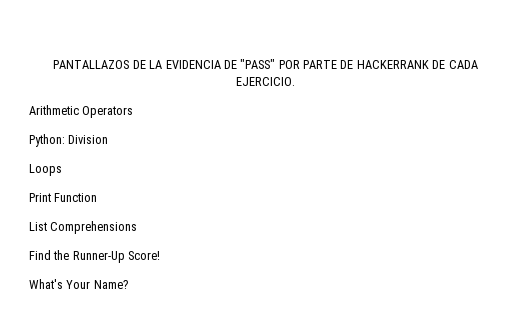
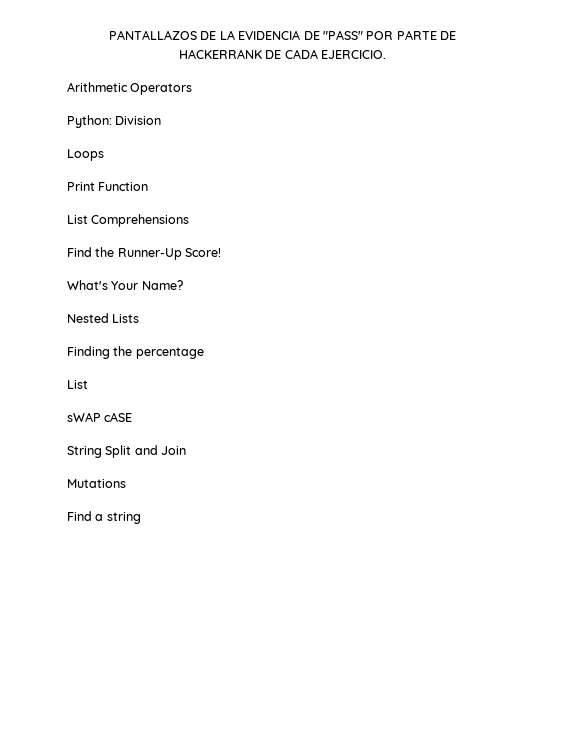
+ Nested Lists
+ Finding the percentage
+ List
+ sWAP cASE
+ String Split and Join
+ Mutations
+ Find a string

